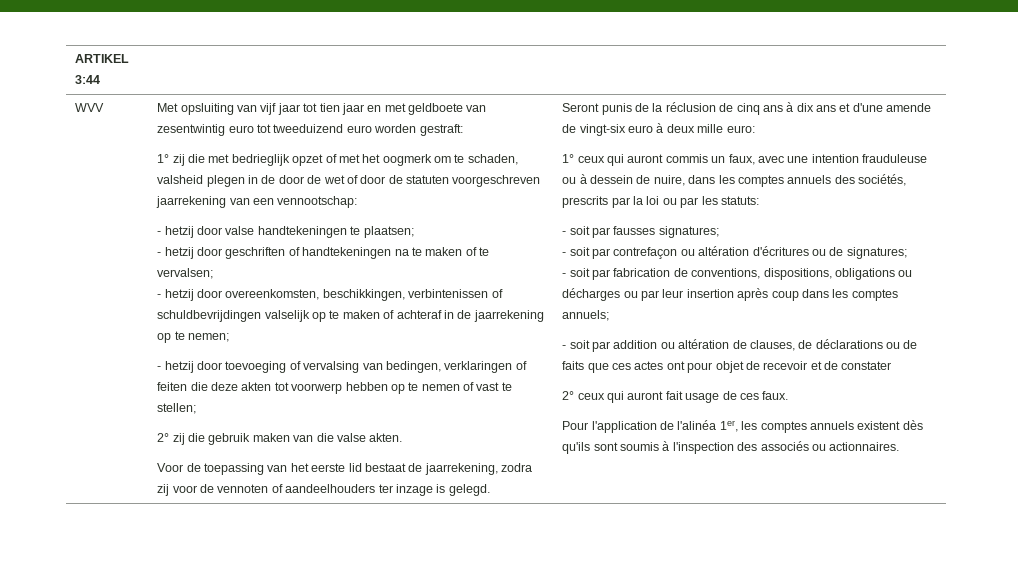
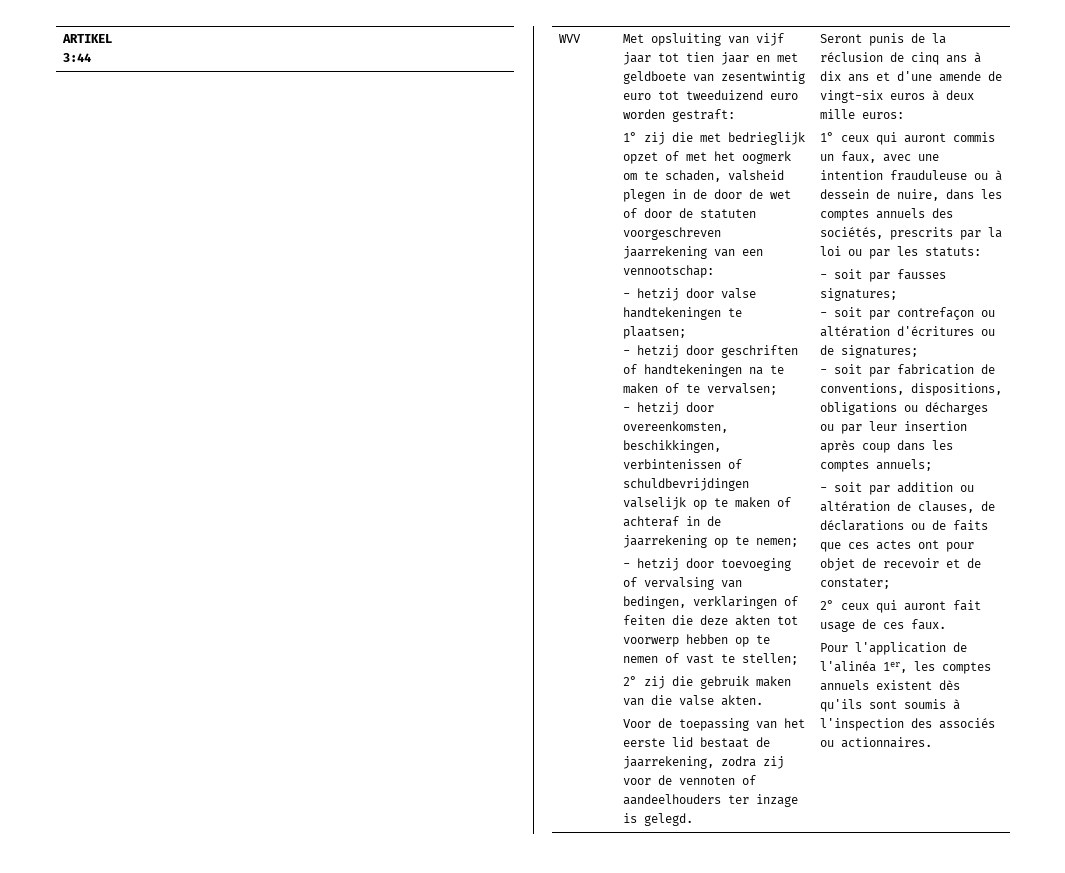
- Seront punis de la réclusion de cinq ans à dix ans et d'une amende de vingt-six euro à deux mille euro:
+ Seront punis de la réclusion de cinq ans à dix ans et d'une amende de vingt-six euros à deux mille euros:
- - soit par addition ou altération de clauses, de déclarations ou de faits que ces actes ont pour objet de recevoir et de constater
+ - soit par addition ou altération de clauses, de déclarations ou de faits que ces actes ont pour objet de recevoir et de constater;

